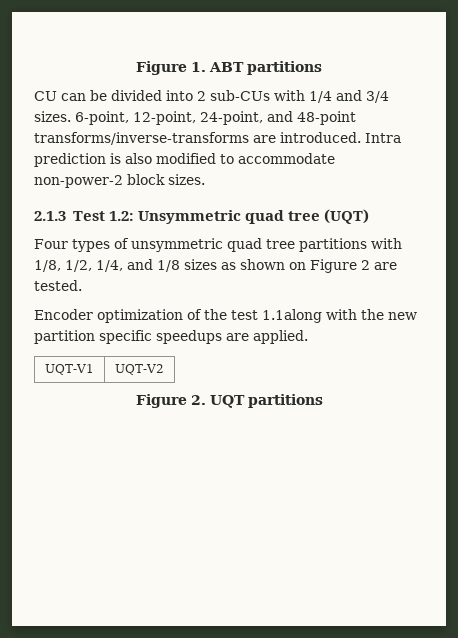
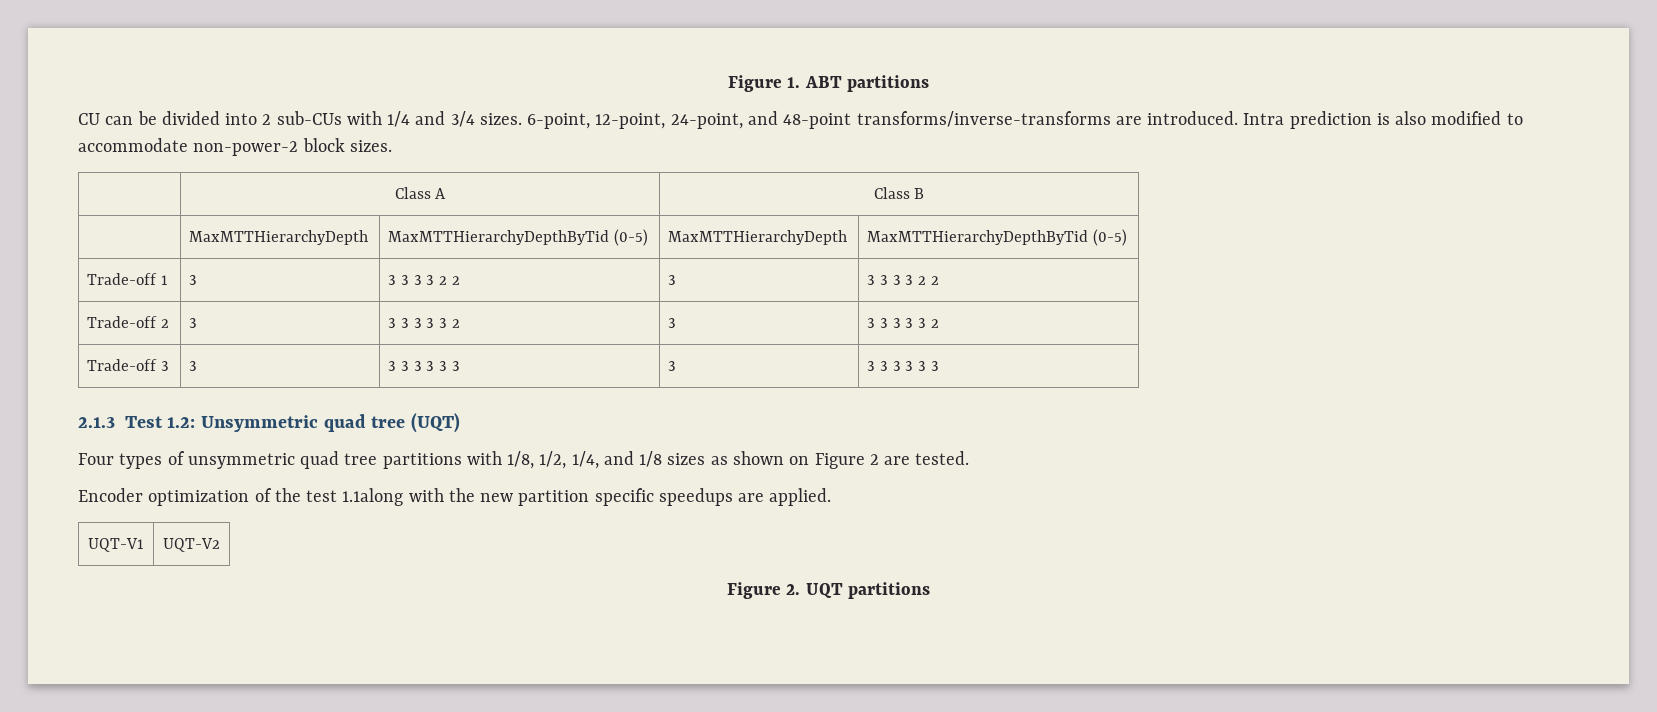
+ | Class A | Class B
+ | MaxMTTHierarchyDepth | MaxMTTHierarchyDepthByTid (0-5) | MaxMTTHierarchyDepth | MaxMTTHierarchyDepthByTid (0-5)
+ Trade-off 1 | 3 | 3 3 3 3 2 2 | 3 | 3 3 3 3 2 2
+ Trade-off 2 | 3 | 3 3 3 3 3 2 | 3 | 3 3 3 3 3 2
+ Trade-off 3 | 3 | 3 3 3 3 3 3 | 3 | 3 3 3 3 3 3

